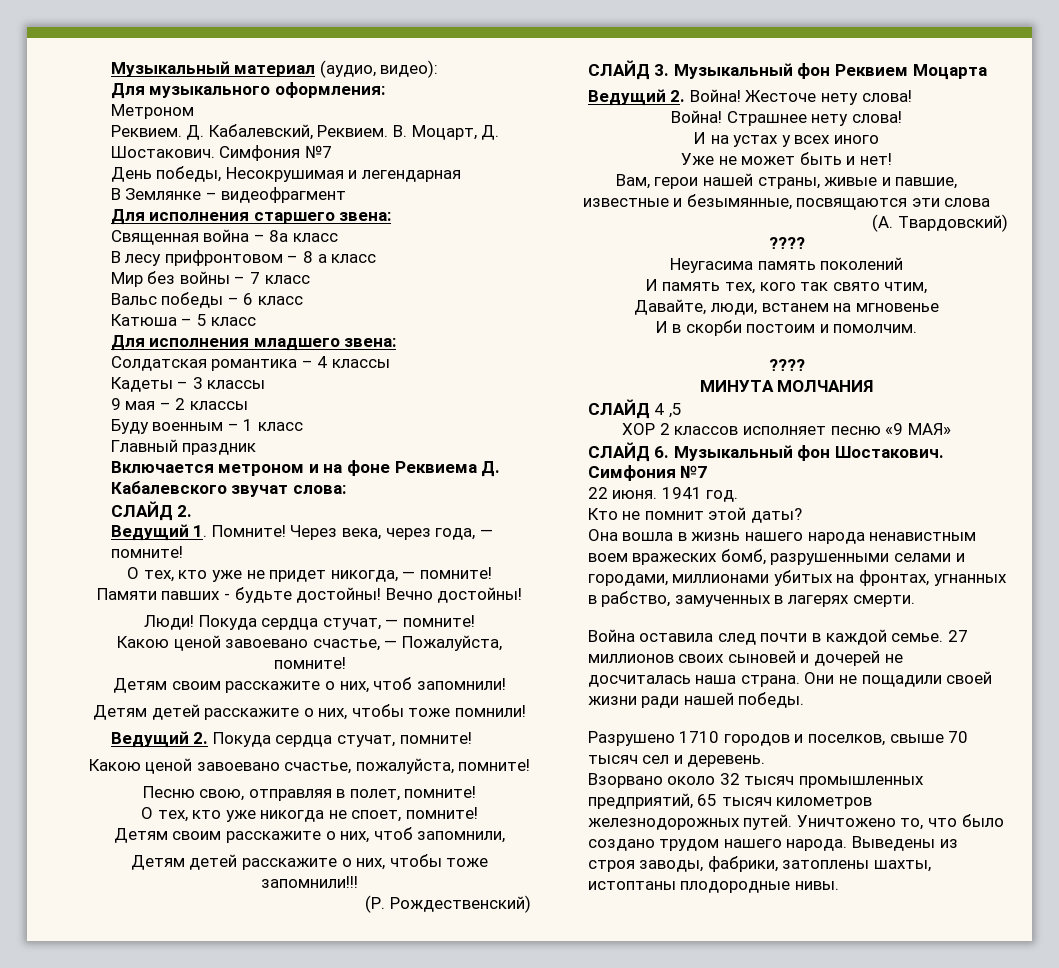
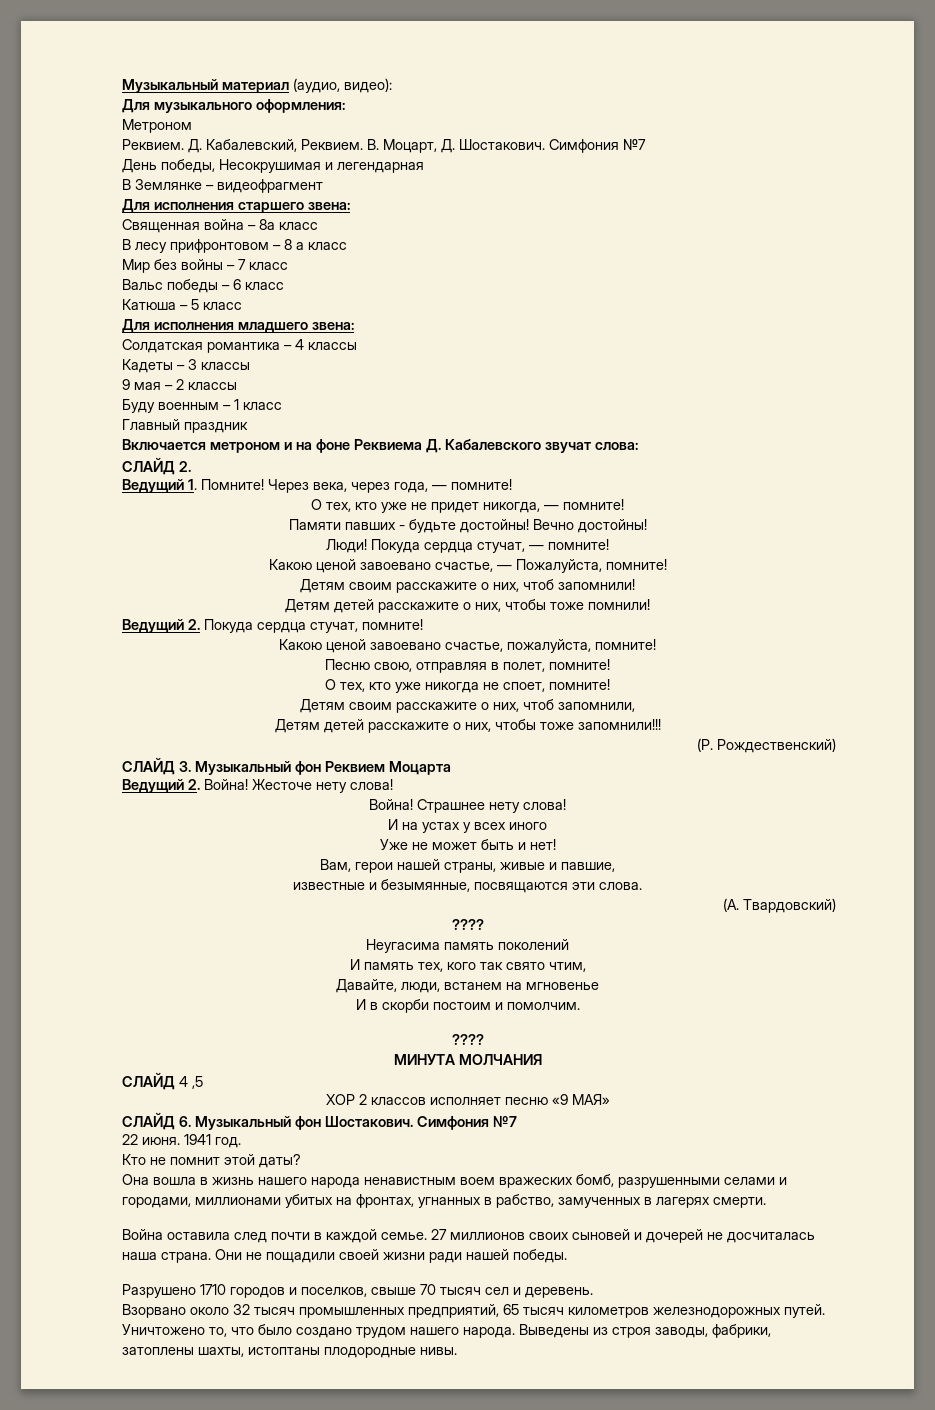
- известные и безымянные, посвящаются эти слова
+ известные и безымянные, посвящаются эти слова.

